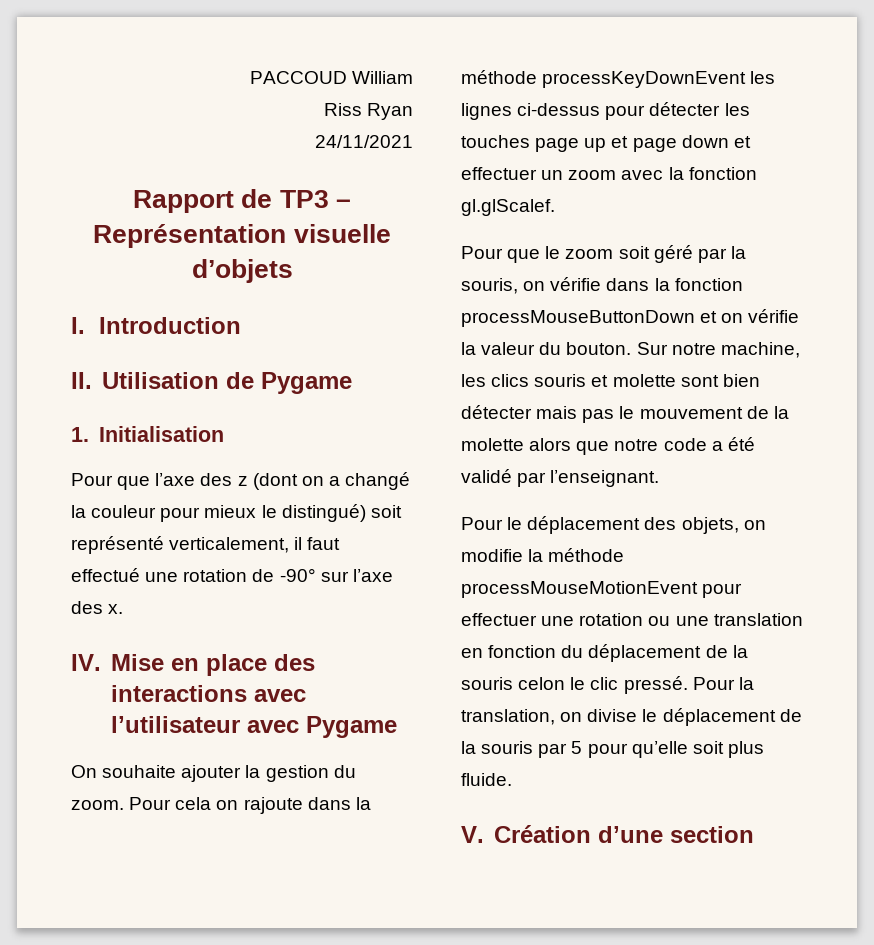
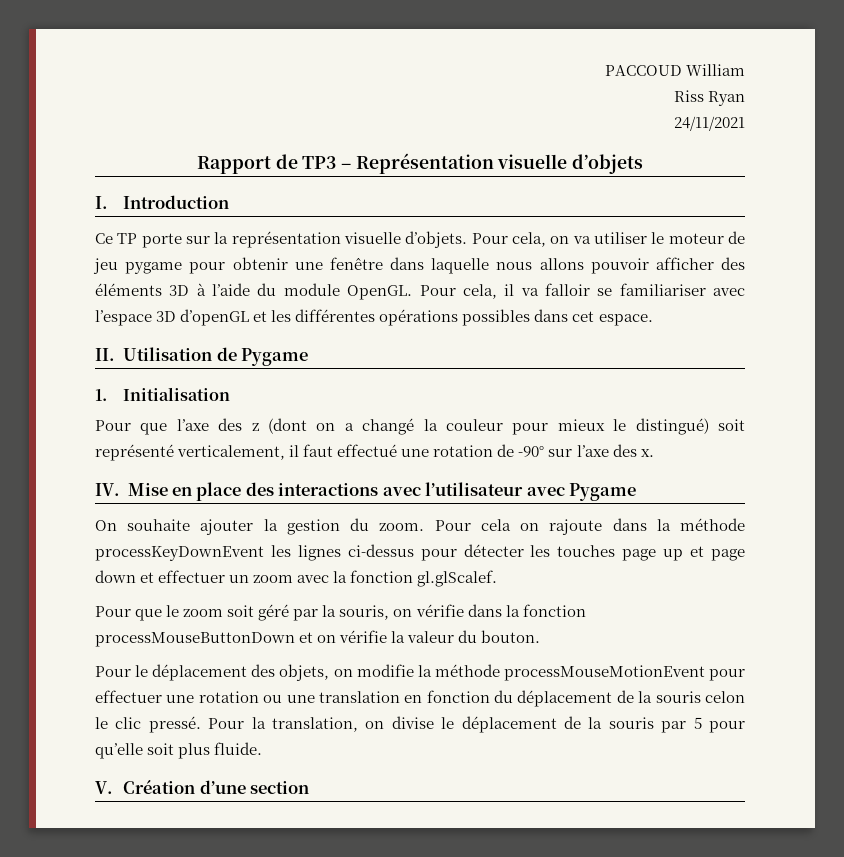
+ Ce TP porte sur la représentation visuelle d’objets. Pour cela, on va utiliser le moteur de jeu pygame pour obtenir une fenêtre dans laquelle nous allons pouvoir afficher des éléments 3D à l’aide du module OpenGL. Pour cela, il va falloir se familiariser avec l’espace 3D d’openGL et les différentes opérations possibles dans cet espace.
- Sur notre machine, les clics souris et molette sont bien détecter mais pas le mouvement de la molette alors que notre code a été validé par l’enseignant.

